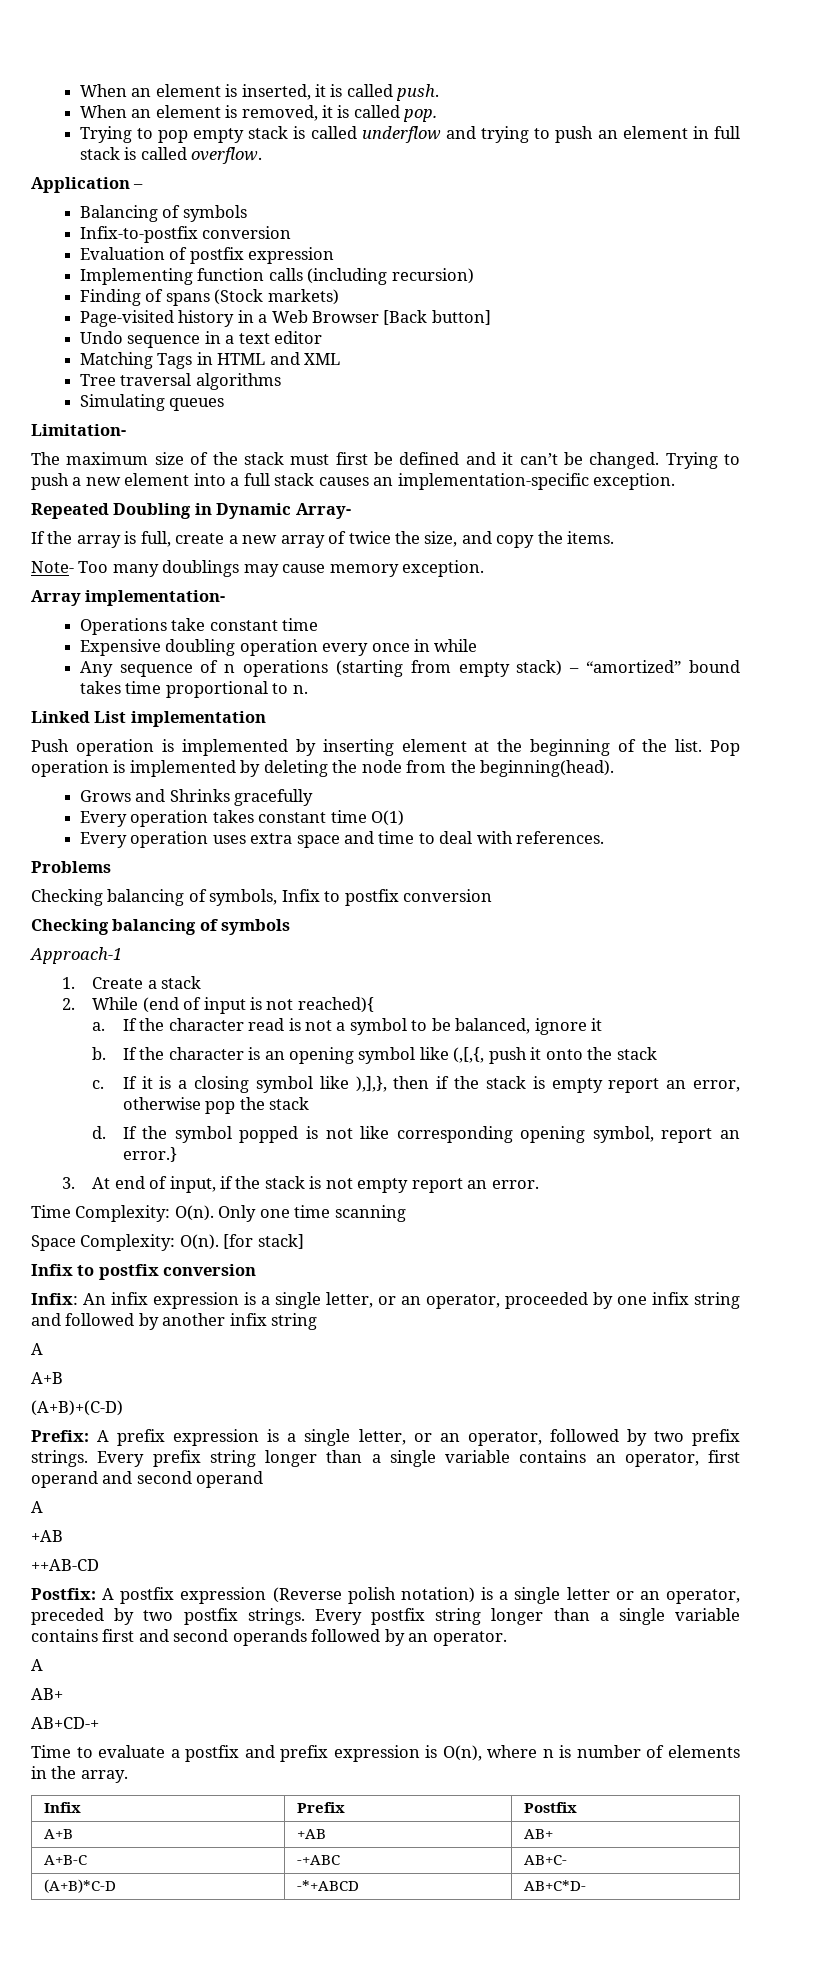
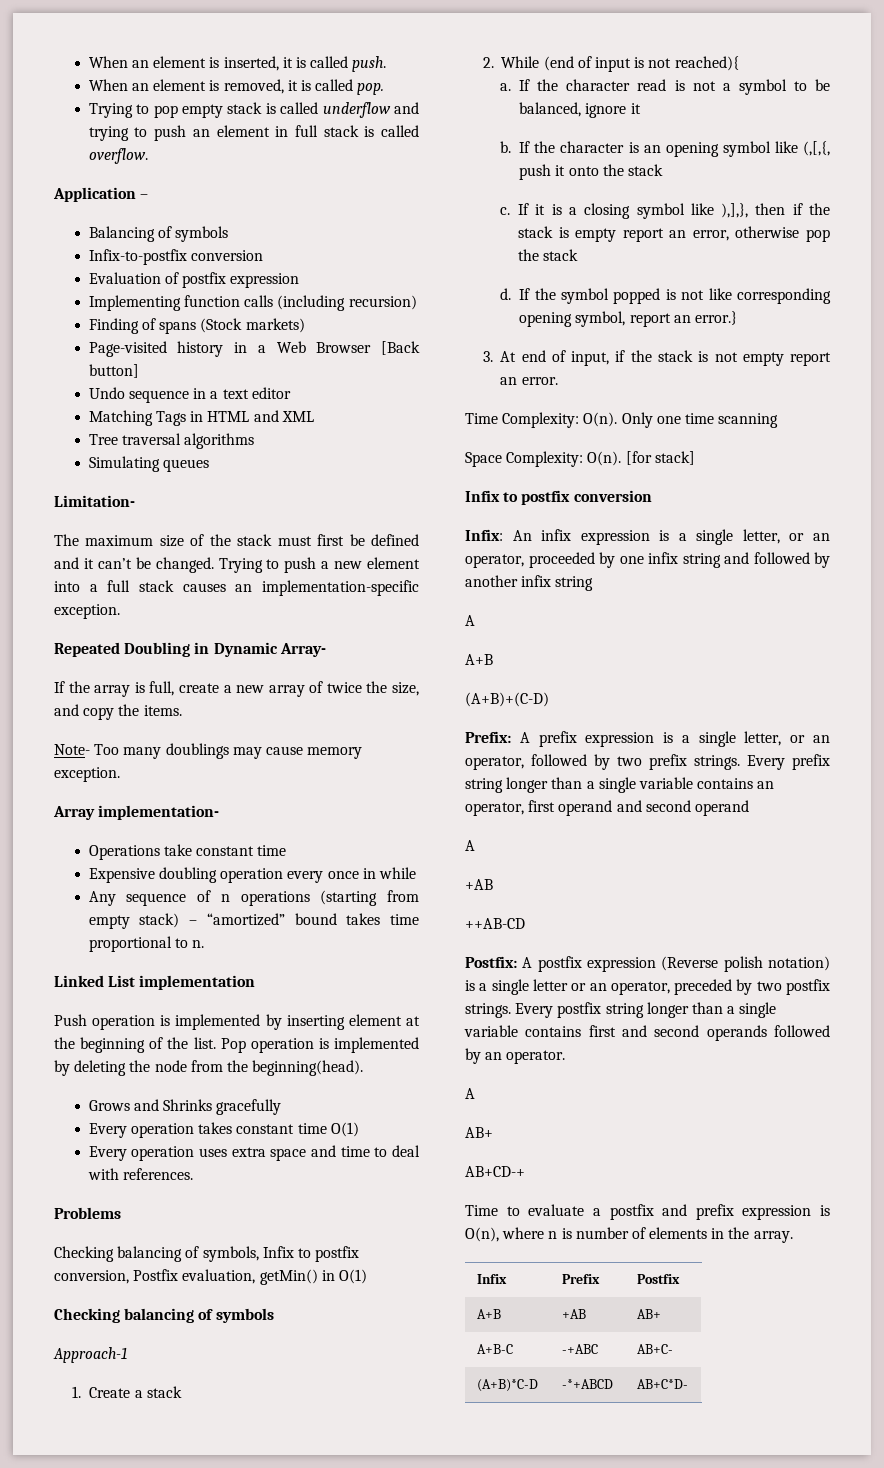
- Checking balancing of symbols, Infix to postfix conversion
+ Checking balancing of symbols, Infix to postfix conversion, Postfix evaluation, getMin() in O(1)

